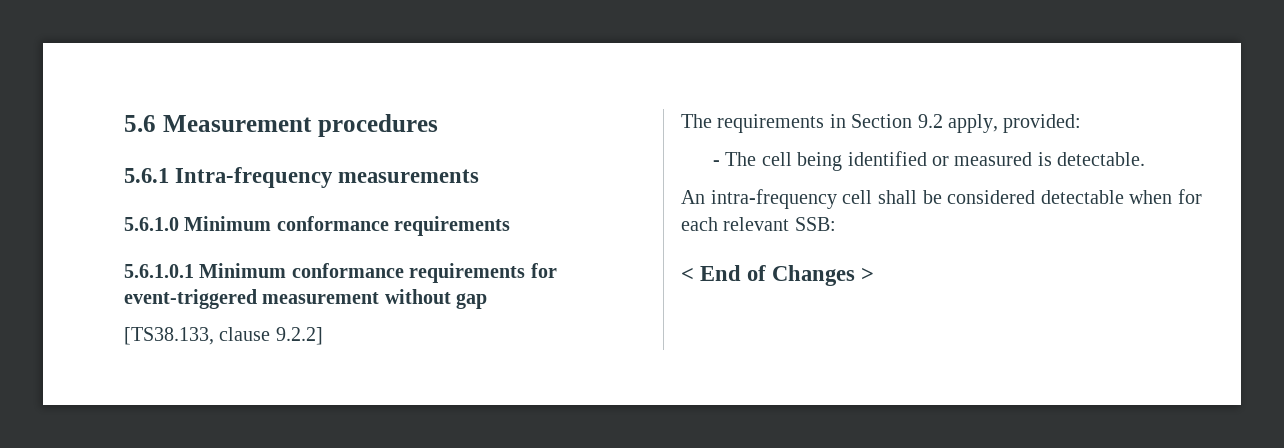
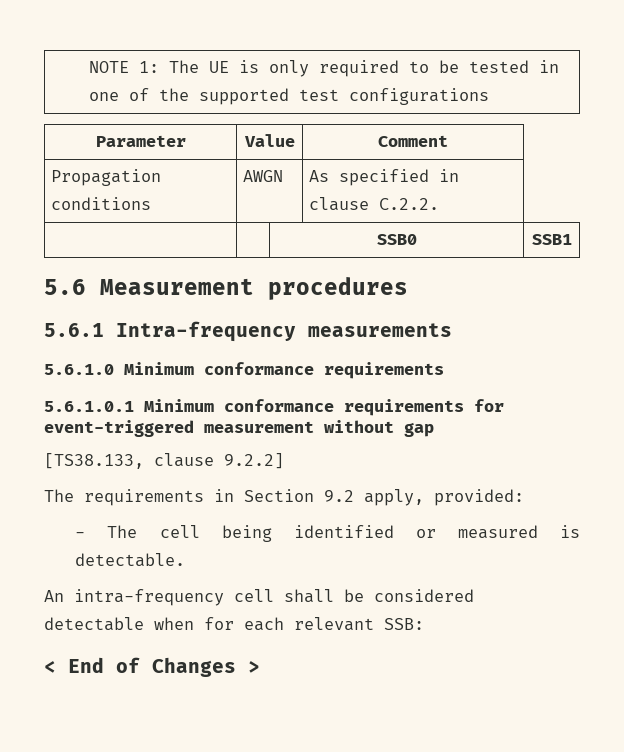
+ NOTE 1: The UE is only required to be tested in one of the supported test configurations
+ Parameter | Value | Comment
+ Propagation conditions | AWGN | As specified in clause C.2.2.
+ | | SSB0 | SSB1

